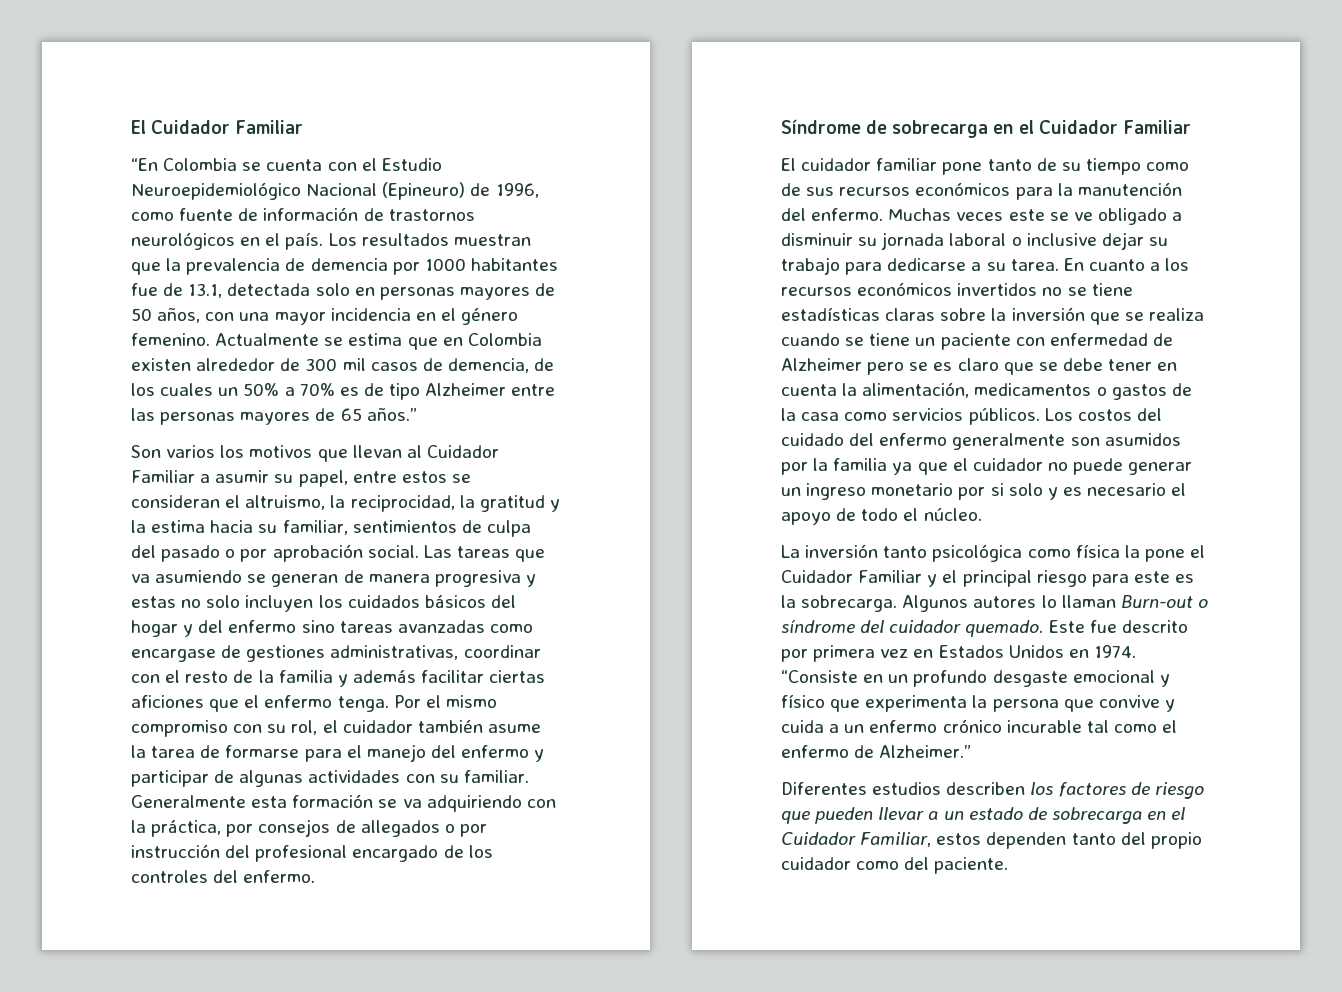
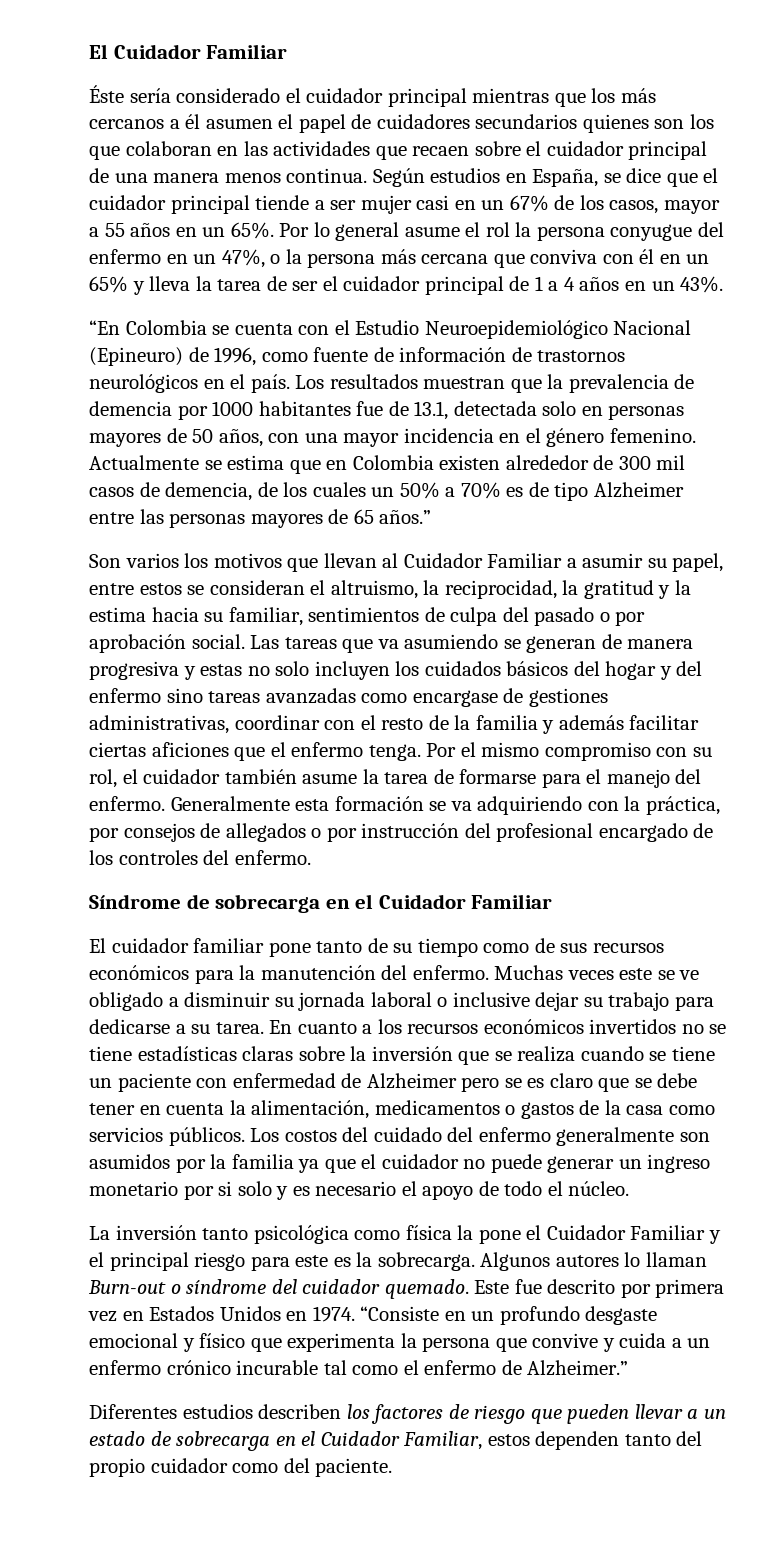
+ Éste sería considerado el cuidador principal mientras que los más cercanos a él asumen el papel de cuidadores secundarios quienes son los que colaboran en las actividades que recaen sobre el cuidador principal de una manera menos continua. Según estudios en España, se dice que el cuidador principal tiende a ser mujer casi en un 67% de los casos, mayor a 55 años en un 65%. Por lo general asume el rol la persona conyugue del enfermo en un 47%, o la persona más cercana que conviva con él en un 65% y lleva la tarea de ser el cuidador principal de 1 a 4 años en un 43%.
- Por el mismo compromiso con su rol, el cuidador también asume la tarea de formarse para el manejo del enfermo y participar de algunas actividades con su familiar.
+ Por el mismo compromiso con su rol, el cuidador también asume la tarea de formarse para el manejo del enfermo.

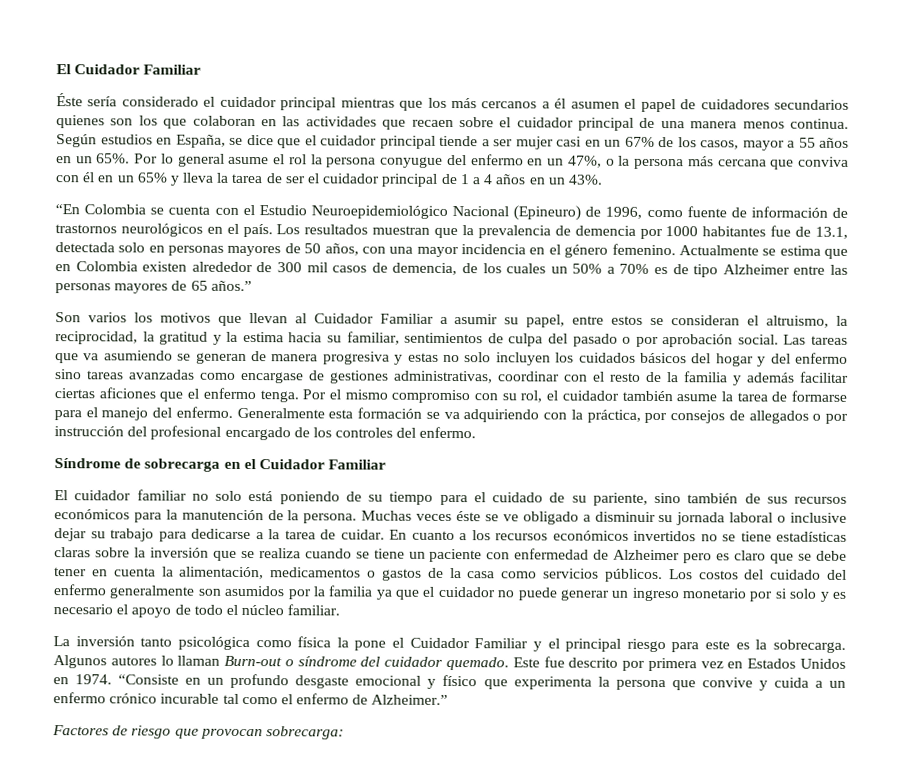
- El cuidador familiar pone tanto de su tiempo como de sus recursos económicos para la manutención del enfermo.
+ El cuidador familiar no solo está poniendo de su tiempo para el cuidado de su pariente, sino también de sus recursos económicos para la manutención de la persona.
- Muchas veces este se ve obligado a disminuir su jornada laboral o inclusive dejar su trabajo para dedicarse a su tarea.
+ Muchas veces éste se ve obligado a disminuir su jornada laboral o inclusive dejar su trabajo para dedicarse a la tarea de cuidar.
- En cuanto a los recursos económicos invertidos no se tiene estadísticas claras sobre la inversión que se realiza cuando se tiene un paciente con enfermedad de Alzheimer pero se es claro que se debe tener en cuenta la alimentación, medicamentos o gastos de la casa como servicios públicos.
+ En cuanto a los recursos económicos invertidos no se tiene estadísticas claras sobre la inversión que se realiza cuando se tiene un paciente con enfermedad de Alzheimer pero es claro que se debe tener en cuenta la alimentación, medicamentos o gastos de la casa como servicios públicos.
- Los costos del cuidado del enfermo generalmente son asumidos por la familia ya que el cuidador no puede generar un ingreso monetario por si solo y es necesario el apoyo de todo el núcleo.
+ Los costos del cuidado del enfermo generalmente son asumidos por la familia ya que el cuidador no puede generar un ingreso monetario por si solo y es necesario el apoyo de todo el núcleo familiar.
- Diferentes estudios describen los factores de riesgo que pueden llevar a un estado de sobrecarga en el Cuidador Familiar, estos dependen tanto del propio cuidador como del paciente.
+ Factores de riesgo que provocan sobrecarga:

